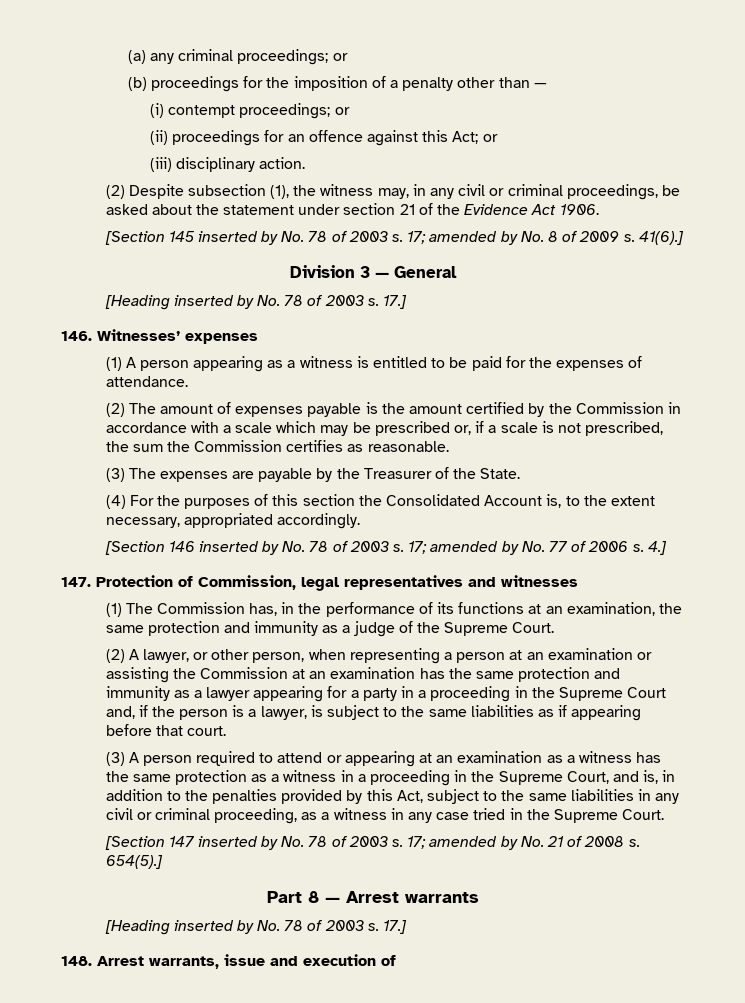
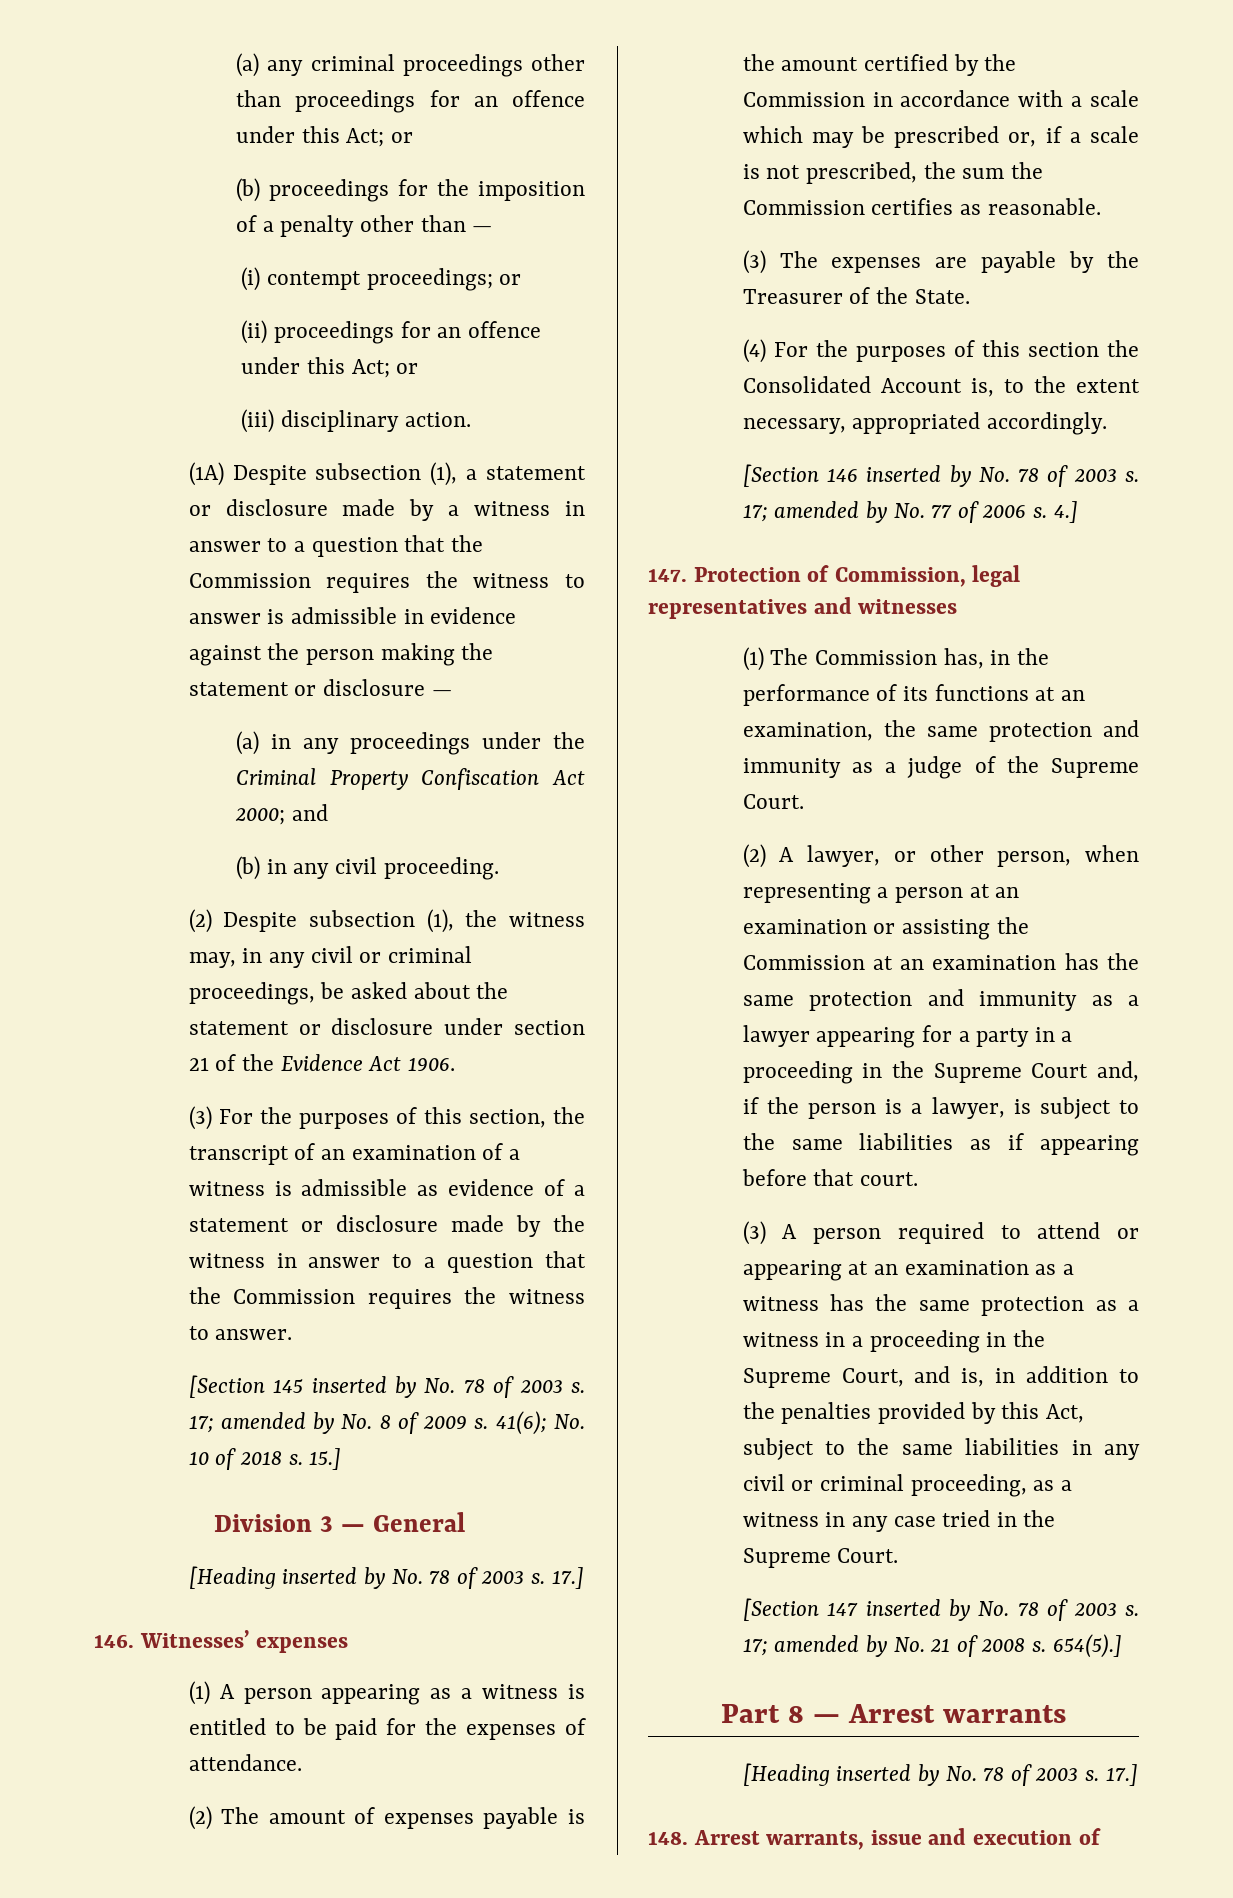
- (a) any criminal proceedings; or
+ (a) any criminal proceedings other than proceedings for an offence under this Act; or
- (ii) proceedings for an offence against this Act; or
+ (ii) proceedings for an offence under this Act; or
+ (1A) Despite subsection (1), a statement or disclosure made by a witness in answer to a question that the Commission requires the witness to answer is admissible in evidence against the person making the statement or disclosure —
+ (a) in any proceedings under the Criminal Property Confiscation Act 2000; and
+ (b) in any civil proceeding.
- (2) Despite subsection (1), the witness may, in any civil or criminal proceedings, be asked about the statement under section 21 of the Evidence Act 1906.
+ (2) Despite subsection (1), the witness may, in any civil or criminal proceedings, be asked about the statement or disclosure under section 21 of the Evidence Act 1906.
+ (3) For the purposes of this section, the transcript of an examination of a witness is admissible as evidence of a statement or disclosure made by the witness in answer to a question that the Commission requires the witness to answer.
- 41(6).]
+ 41(6); No. 10 of 2018 s. 15.]

